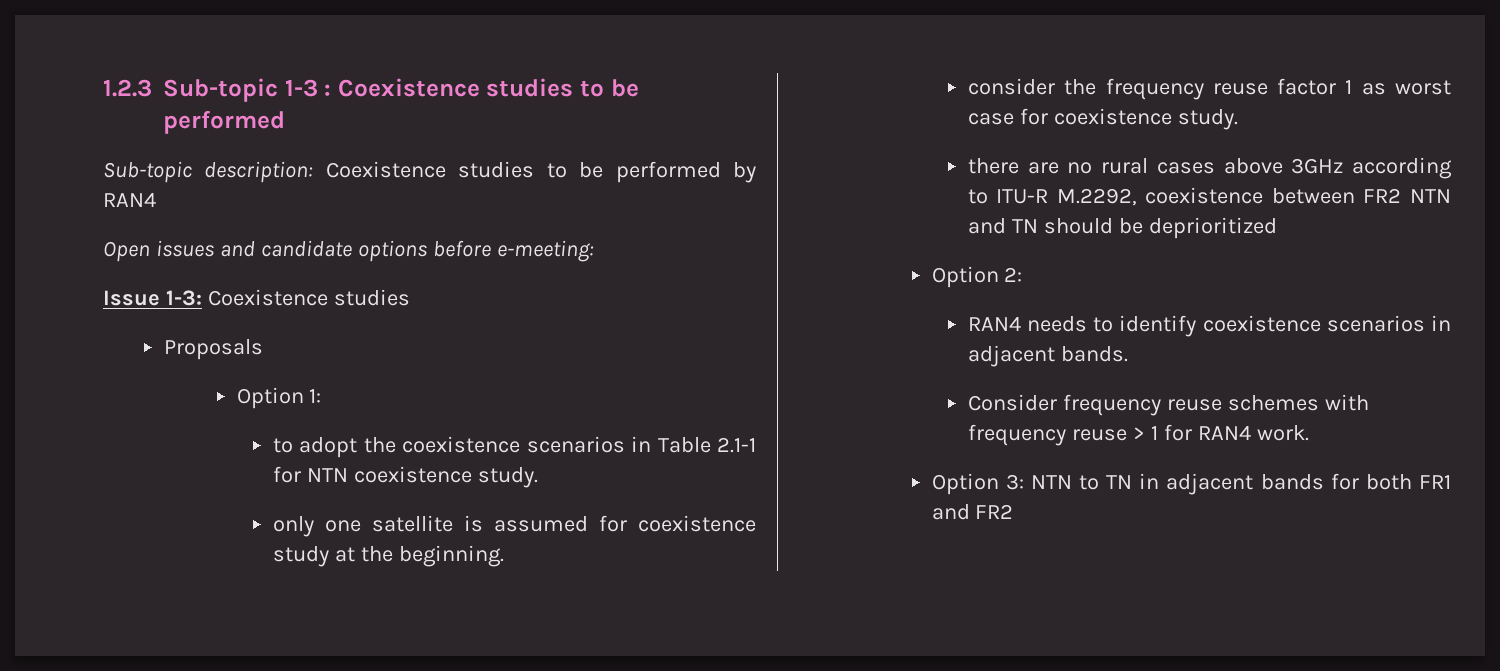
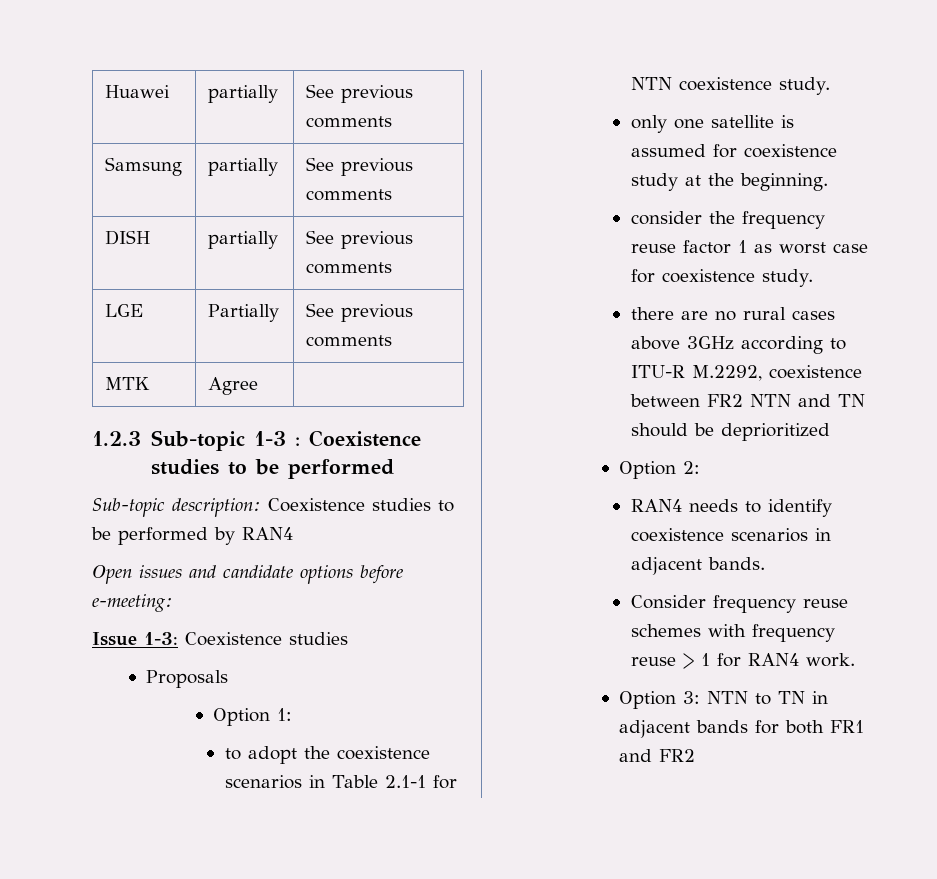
+ Huawei | partially | See previous comments
+ Samsung | partially | See previous comments
+ DISH | partially | See previous comments
+ LGE | Partially | See previous comments
+ MTK | Agree |

